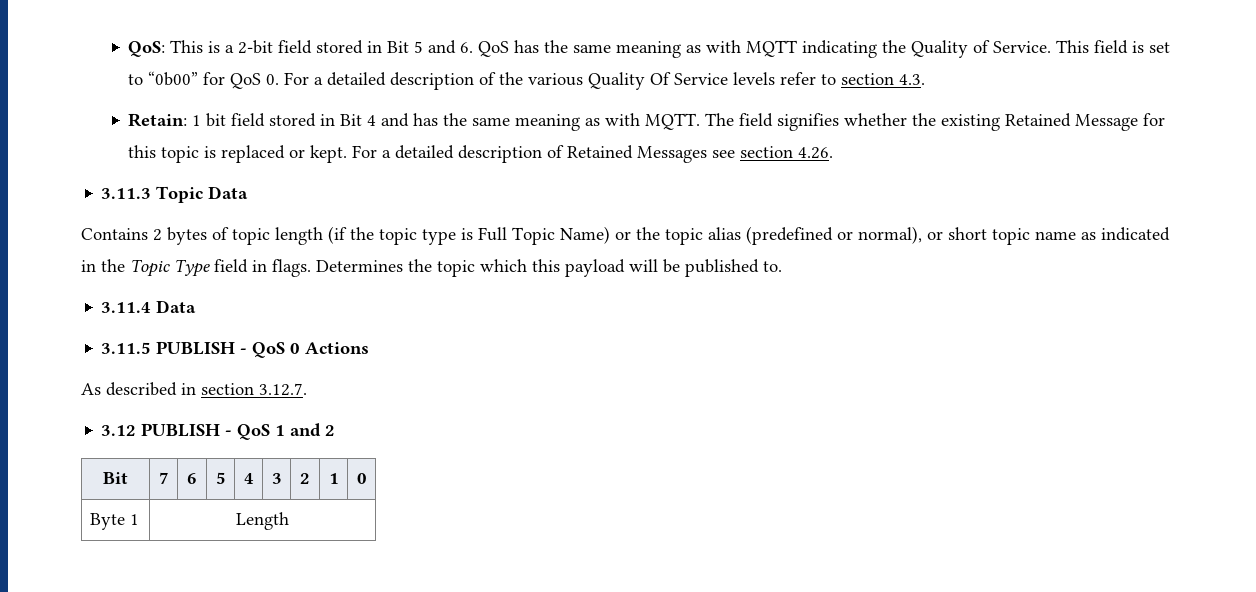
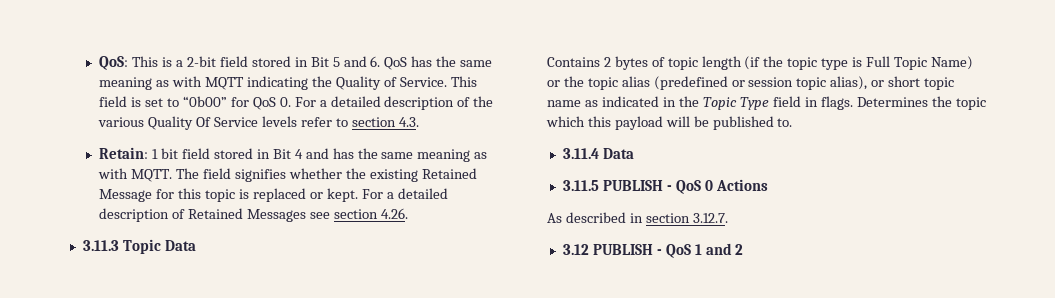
- Contains 2 bytes of topic length (if the topic type is Full Topic Name) or the topic alias (predefined or normal), or short topic name as indicated in the Topic Type field in flags.
+ Contains 2 bytes of topic length (if the topic type is Full Topic Name) or the topic alias (predefined or session topic alias), or short topic name as indicated in the Topic Type field in flags.
- Bit | 7 | 6 | 5 | 4 | 3 | 2 | 1 | 0
- Byte 1 | Length

